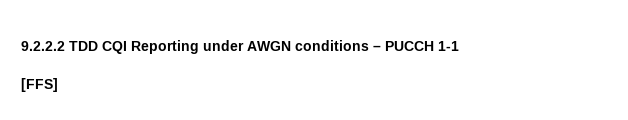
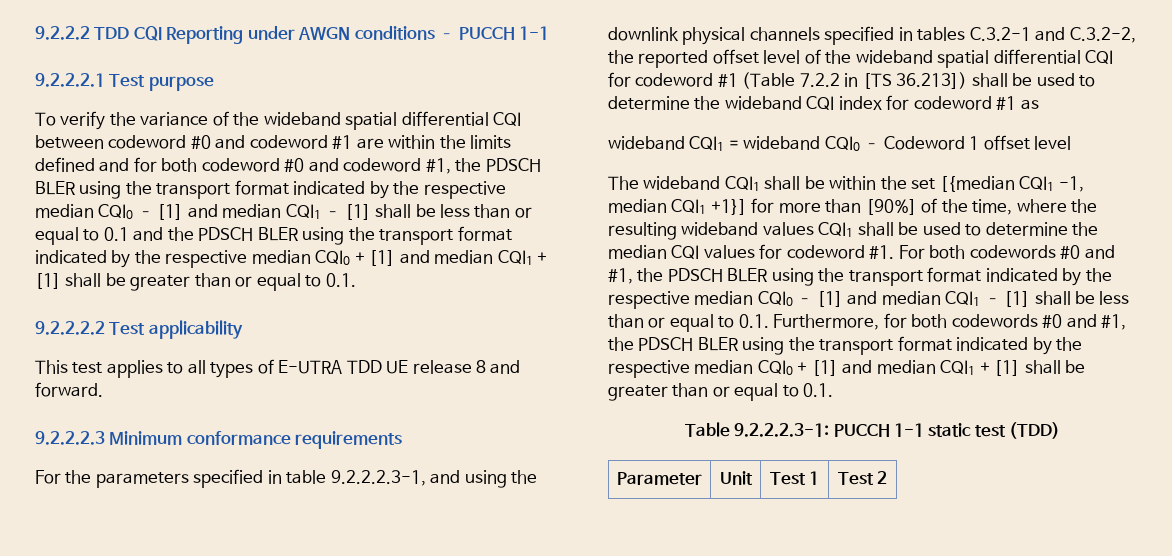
- [FFS]
+ 9.2.2.2.1 Test purpose
+ To verify the variance of the wideband spatial differential CQI between codeword #0 and codeword #1 are within the limits defined and for both codeword #0 and codeword #1, the PDSCH BLER using the transport format indicated by the respective median CQI0 – [1] and median CQI1 – [1] shall be less than or equal to 0.1 and the PDSCH BLER using the transport format indicated by the respective median CQI0 + [1] and median CQI1 + [1] shall be greater than or equal to 0.1.
+ 9.2.2.2.2 Test applicability
+ This test applies to all types of E-UTRA TDD UE release 8 and forward.
+ 9.2.2.2.3 Minimum conformance requirements
+ For the parameters specified in table 9.2.2.2.3-1, and using the downlink physical channels specified in tables C.3.2-1 and C.3.2-2, the reported offset level of the wideband spatial differential CQI for codeword #1 (Table 7.2.2 in [TS 36.213]) shall be used to determine the wideband CQI index for codeword #1 as
+ wideband CQI1 = wideband CQI0 – Codeword 1 offset level
+ The wideband CQI1 shall be within the set [{median CQI1 -1, median CQI1 +1}] for more than [90%] of the time, where the resulting wideband values CQI1 shall be used to determine the median CQI values for codeword #1. For both codewords #0 and #1, the PDSCH BLER using the transport format indicated by the respective median CQI0 – [1] and median CQI1 – [1] shall be less than or equal to 0.1. Furthermore, for both codewords #0 and #1, the PDSCH BLER using the transport format indicated by the respective median CQI0 + [1] and median CQI1 + [1] shall be greater than or equal to 0.1.
+ Table 9.2.2.2.3-1: PUCCH 1-1 static test (TDD)
+ Parameter | Unit | Test 1 | Test 2

